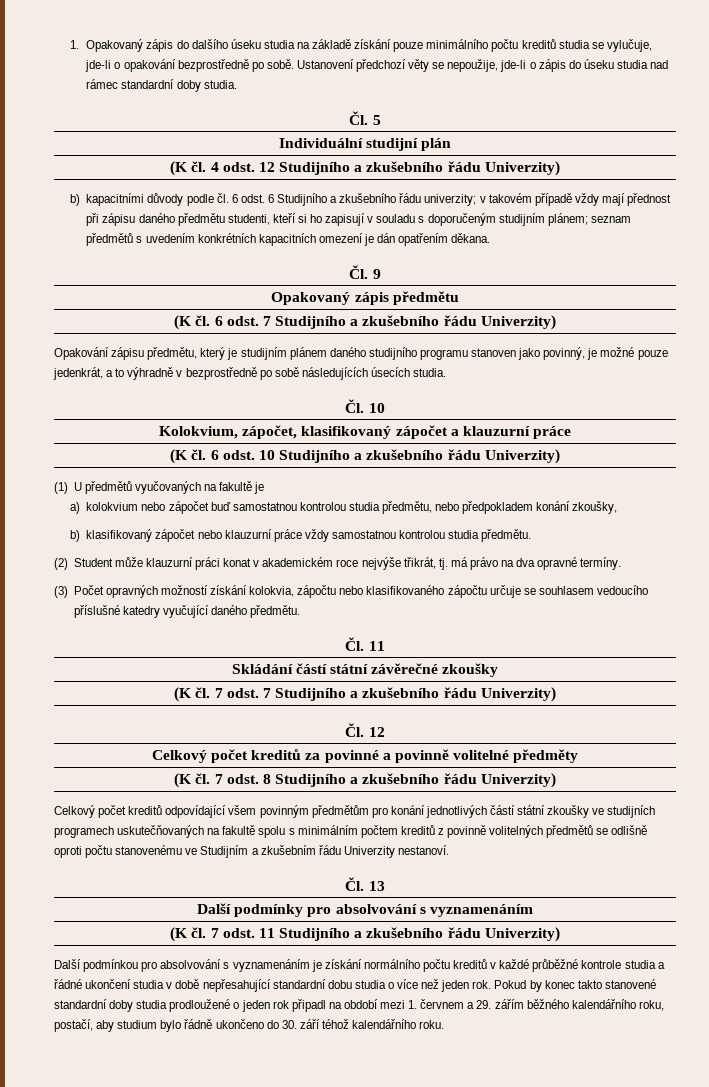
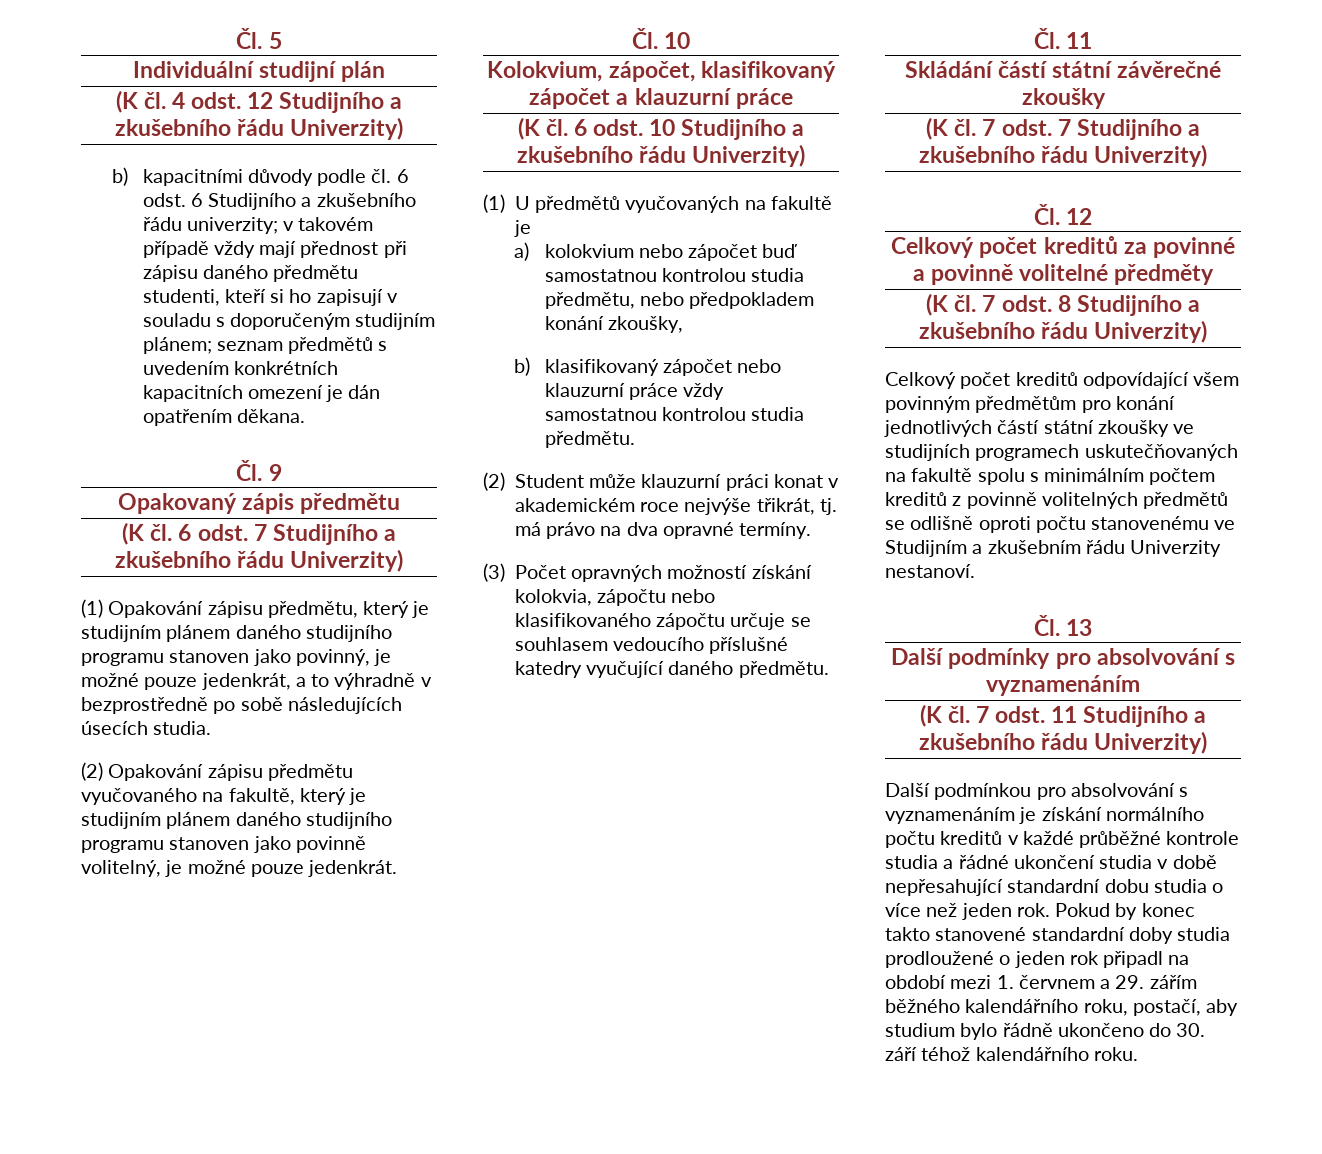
- 1. Opakovaný zápis do dalšího úseku studia na základě získání pouze minimálního počtu kreditů studia se vylučuje, jde-li o opakování bezprostředně po sobě. Ustanovení předchozí věty se nepoužije, jde-li o zápis do úseku studia nad rámec standardní doby studia.
- Opakování zápisu předmětu, který je studijním plánem daného studijního programu stanoven jako povinný, je možné pouze jedenkrát, a to výhradně v bezprostředně po sobě následujících úsecích studia.
+ (1) Opakování zápisu předmětu, který je studijním plánem daného studijního programu stanoven jako povinný, je možné pouze jedenkrát, a to výhradně v bezprostředně po sobě následujících úsecích studia.
+ (2) Opakování zápisu předmětu vyučovaného na fakultě, který je studijním plánem daného studijního programu stanoven jako povinně volitelný, je možné pouze jedenkrát.

